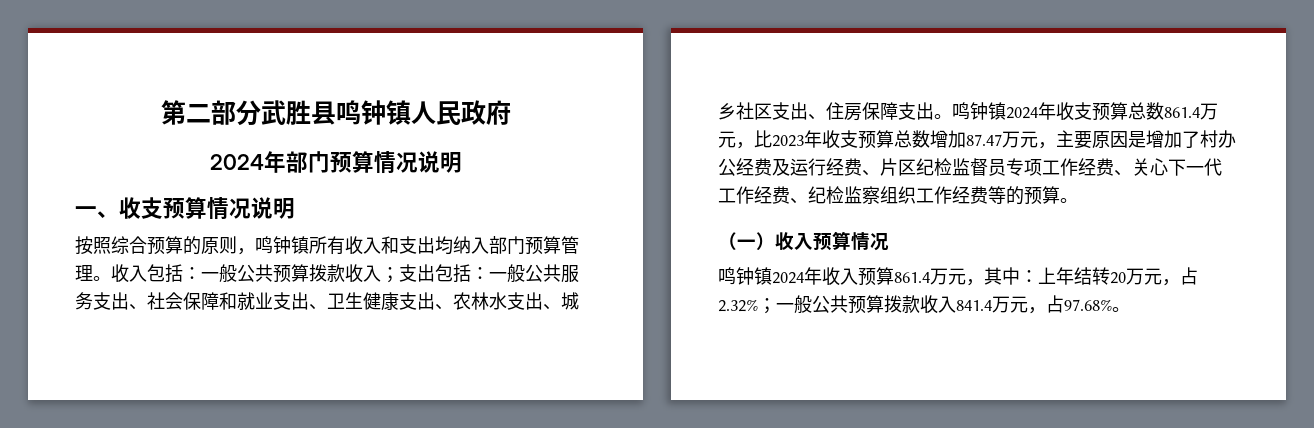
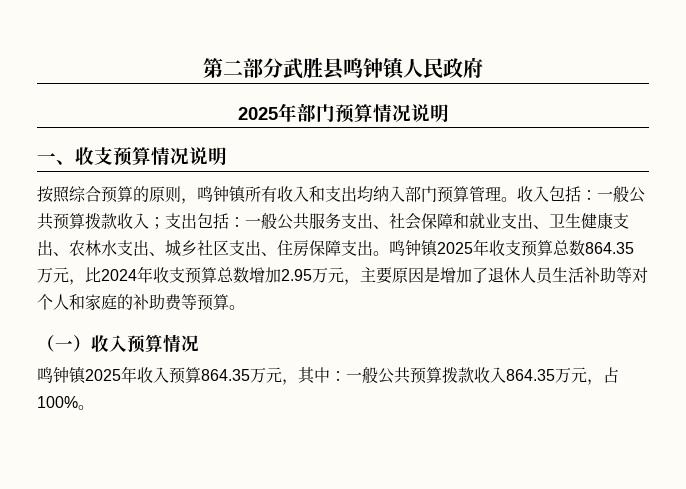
- 2024年部门预算情况说明
+ 2025年部门预算情况说明
- 鸣钟镇2024年收支预算总数861.4万元，比2023年收支预算总数增加87.47万元，主要原因是增加了村办公经费及运行经费、片区纪检监督员专项工作经费、关心下一代工作经费、纪检监察组织工作经费等的预算。
+ 鸣钟镇2025年收支预算总数864.35万元，比2024年收支预算总数增加2.95万元，主要原因是增加了退休人员生活补助等对个人和家庭的补助费等预算。
- 鸣钟镇2024年收入预算861.4万元，其中：上年结转20万元，占2.32%；一般公共预算拨款收入841.4万元，占97.68%。
+ 鸣钟镇2025年收入预算864.35万元，其中：一般公共预算拨款收入864.35万元，占100%。

